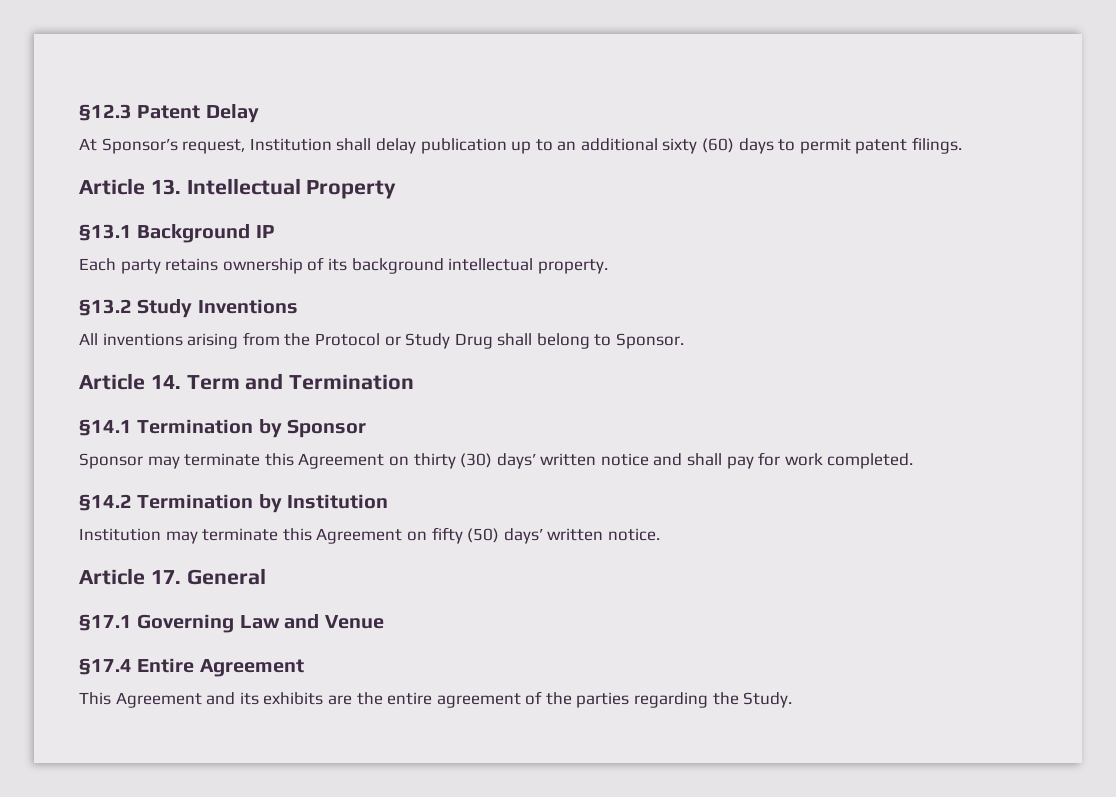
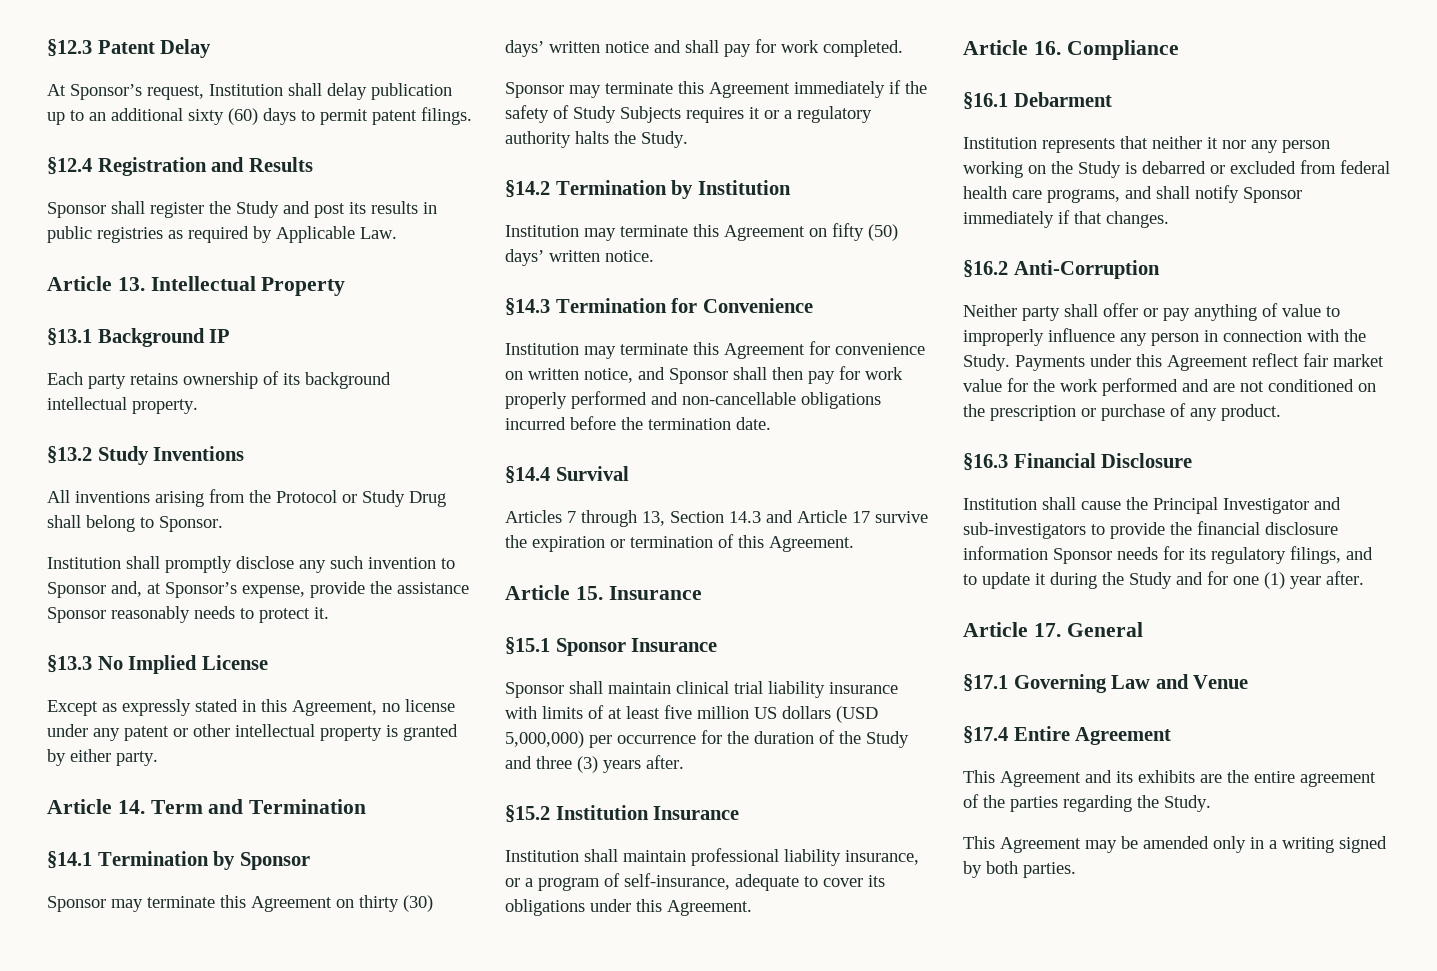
+ §12.4 Registration and Results
+ Sponsor shall register the Study and post its results in public registries as required by Applicable Law.
+ Institution shall promptly disclose any such invention to Sponsor and, at Sponsor’s expense, provide the assistance Sponsor reasonably needs to protect it.
+ §13.3 No Implied License
+ Except as expressly stated in this Agreement, no license under any patent or other intellectual property is granted by either party.
+ Sponsor may terminate this Agreement immediately if the safety of Study Subjects requires it or a regulatory authority halts the Study.
+ §14.3 Termination for Convenience
+ Institution may terminate this Agreement for convenience on written notice, and Sponsor shall then pay for work properly performed and non-cancellable obligations incurred before the termination date.
+ §14.4 Survival
+ Articles 7 through 13, Section 14.3 and Article 17 survive the expiration or termination of this Agreement.
+ Article 15. Insurance
+ §15.1 Sponsor Insurance
+ Sponsor shall maintain clinical trial liability insurance with limits of at least five million US dollars (USD 5,000,000) per occurrence for the duration of the Study and three (3) years after.
+ §15.2 Institution Insurance
+ Institution shall maintain professional liability insurance, or a program of self-insurance, adequate to cover its obligations under this Agreement.
+ Article 16. Compliance
+ §16.1 Debarment
+ Institution represents that neither it nor any person working on the Study is debarred or excluded from federal health care programs, and shall notify Sponsor immediately if that changes.
+ §16.2 Anti-Corruption
+ Neither party shall offer or pay anything of value to improperly influence any person in connection with the Study. Payments under this Agreement reflect fair market value for the work performed and are not conditioned on the prescription or purchase of any product.
+ §16.3 Financial Disclosure
+ Institution shall cause the Principal Investigator and sub-investigators to provide the financial disclosure information Sponsor needs for its regulatory filings, and to update it during the Study and for one (1) year after.
+ This Agreement may be amended only in a writing signed by both parties.

